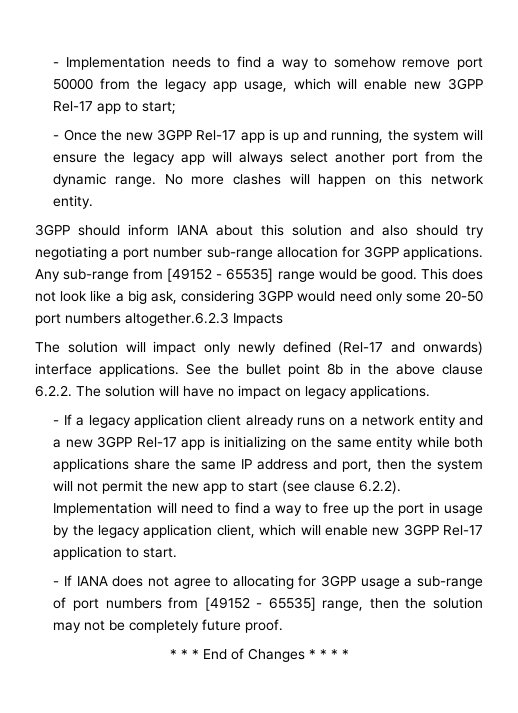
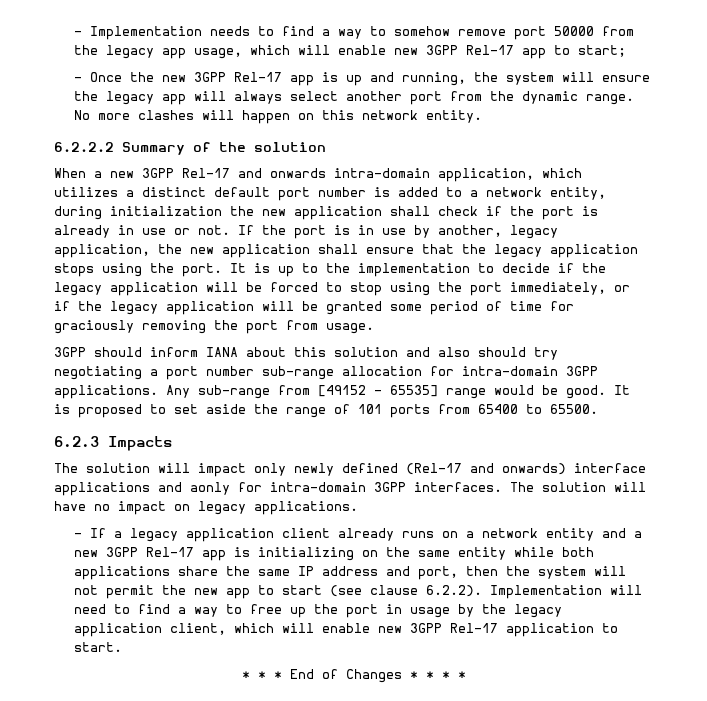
+ 6.2.2.2 Summary of the solution
+ When a new 3GPP Rel-17 and onwards intra-domain application, which utilizes a distinct default port number is added to a network entity, during initialization the new application shall check if the port is already in use or not. If the port is in use by another, legacy application, the new application shall ensure that the legacy application stops using the port. It is up to the implementation to decide if the legacy application will be forced to stop using the port immediately, or if the legacy application will be granted some period of time for graciously removing the port from usage.
- 3GPP should inform IANA about this solution and also should try negotiating a port number sub-range allocation for 3GPP applications.
+ 3GPP should inform IANA about this solution and also should try negotiating a port number sub-range allocation for intra-domain 3GPP applications.
- This does not look like a big ask, considering 3GPP would need only some 20-50 port numbers altogether.6.2.3 Impacts
+ It is proposed to set aside the range of 101 ports from 65400 to 65500.
+ 6.2.3 Impacts
- The solution will impact only newly defined (Rel-17 and onwards) interface applications. See the bullet point 8b in the above clause 6.2.2. The solution will have no impact on legacy applications.
+ The solution will impact only newly defined (Rel-17 and onwards) interface applications and aonly for intra-domain 3GPP interfaces. The solution will have no impact on legacy applications.
- - If IANA does not agree to allocating for 3GPP usage a sub-range of port numbers from [49152 - 65535] range, then the solution may not be completely future proof.

